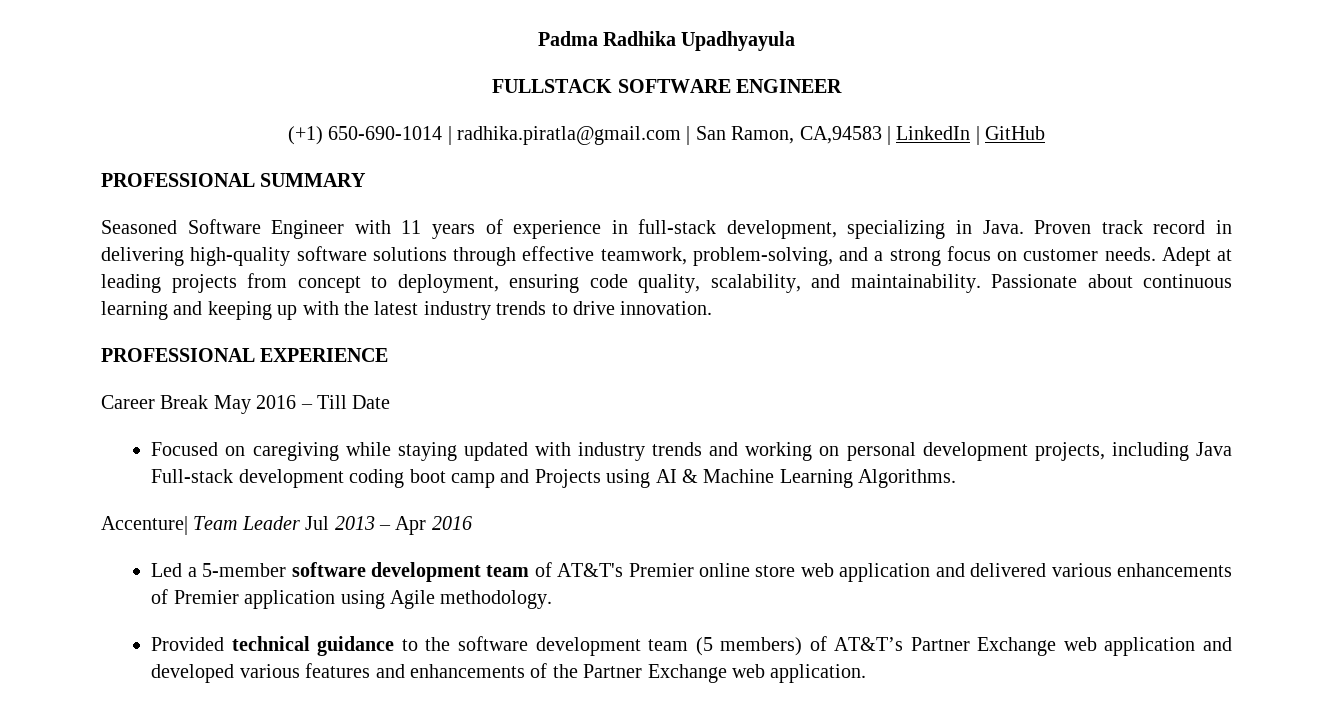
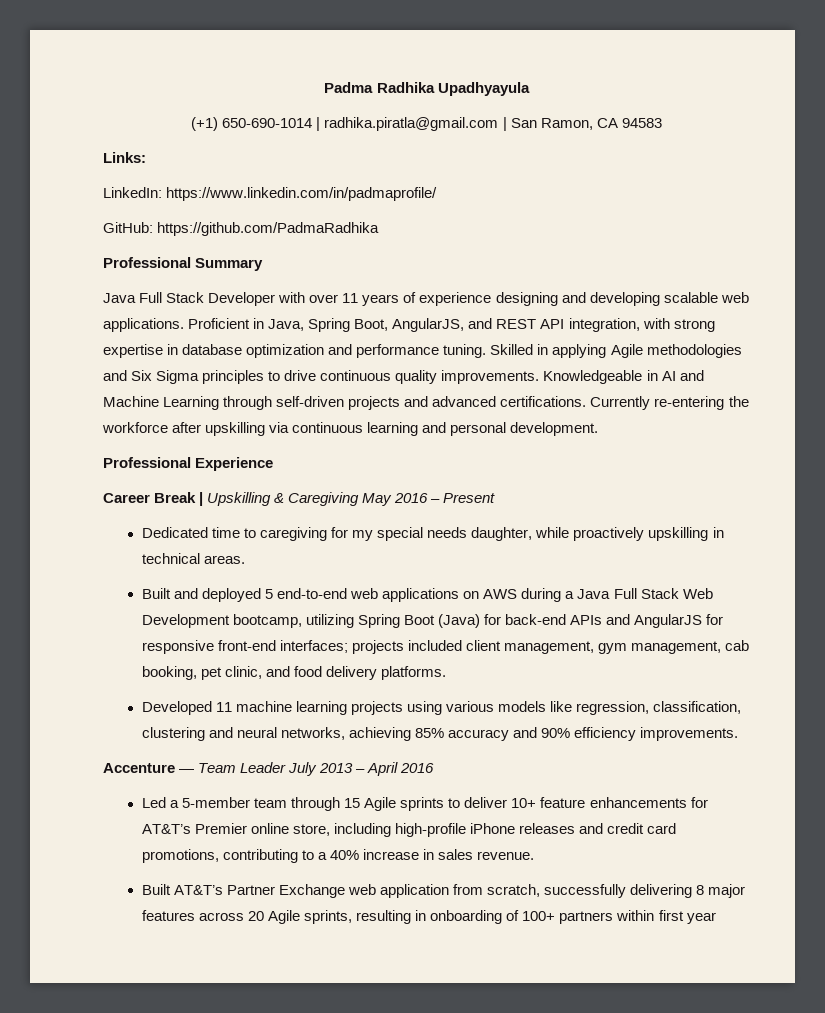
- FULLSTACK SOFTWARE ENGINEER
- (+1) 650-690-1014 | radhika.piratla@gmail.com | San Ramon, CA,94583 | LinkedIn | GitHub
- PROFESSIONAL SUMMARY
- Seasoned Software Engineer with 11 years of experience in full-stack development, specializing in Java. Proven track record in delivering high-quality software solutions through effective teamwork, problem-solving, and a strong focus on customer needs. Adept at leading projects from concept to deployment, ensuring code quality, scalability, and maintainability. Passionate about continuous learning and keeping up with the latest industry trends to drive innovation.
- PROFESSIONAL EXPERIENCE
- Career Break May 2016 – Till Date
- Focused on caregiving while staying updated with industry trends and working on personal development projects, including Java Full-stack development coding boot camp and Projects using AI & Machine Learning Algorithms.
- Accenture| Team Leader Jul 2013 – Apr 2016
+ (+1) 650-690-1014 | radhika.piratla@gmail.com | San Ramon, CA 94583
+ Links:
+ LinkedIn: https://www.linkedin.com/in/padmaprofile/
+ GitHub: https://github.com/PadmaRadhika
+ Professional Summary
+ Java Full Stack Developer with over 11 years of experience designing and developing scalable web applications. Proficient in Java, Spring Boot, AngularJS, and REST API integration, with strong expertise in database optimization and performance tuning. Skilled in applying Agile methodologies and Six Sigma principles to drive continuous quality improvements. Knowledgeable in AI and Machine Learning through self-driven projects and advanced certifications. Currently re-entering the workforce after upskilling via continuous learning and personal development.
+ Professional Experience
+ Career Break | Upskilling & Caregiving May 2016 – Present
+ Dedicated time to caregiving for my special needs daughter, while proactively upskilling in technical areas.
+ Built and deployed 5 end-to-end web applications on AWS during a Java Full Stack Web Development bootcamp, utilizing Spring Boot (Java) for back-end APIs and AngularJS for responsive front-end interfaces; projects included client management, gym management, cab booking, pet clinic, and food delivery platforms.
+ Developed 11 machine learning projects using various models like regression, classification, clustering and neural networks, achieving 85% accuracy and 90% efficiency improvements.
+ Accenture — Team Leader July 2013 – April 2016
- Led a 5-member software development team of AT&T's Premier online store web application and delivered various enhancements of Premier application using Agile methodology.
- Provided technical guidance to the software development team (5 members) of AT&T’s Partner Exchange web application and developed various features and enhancements of the Partner Exchange web application.
+ Led a 5-member team through 15 Agile sprints to deliver 10+ feature enhancements for AT&T’s Premier online store, including high-profile iPhone releases and credit card promotions, contributing to a 40% increase in sales revenue.
+ Built AT&T’s Partner Exchange web application from scratch, successfully delivering 8 major features across 20 Agile sprints, resulting in onboarding of 100+ partners within first year

